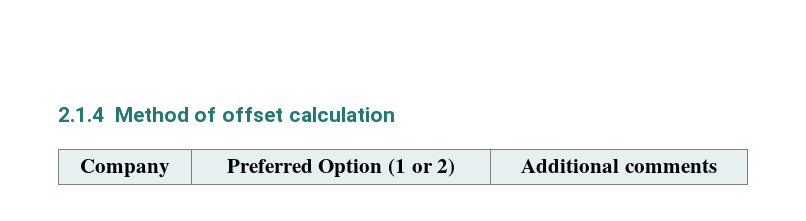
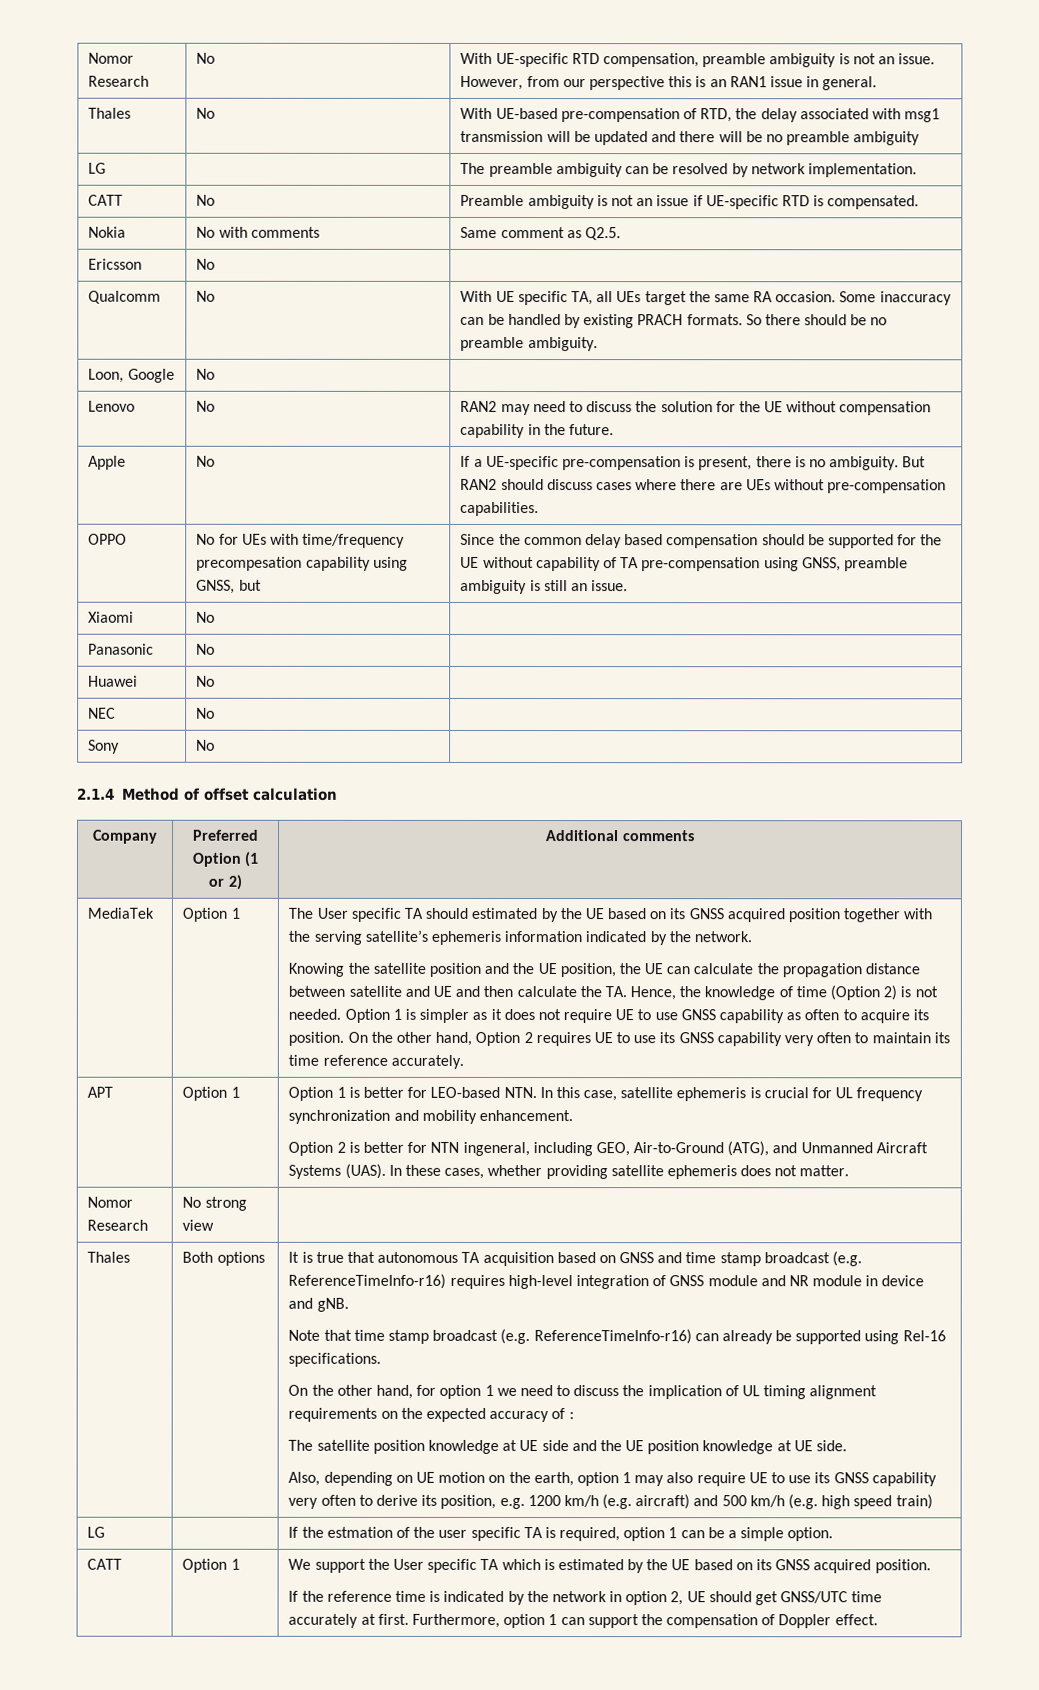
+ Nomor Research | No | With UE-specific RTD compensation, preamble ambiguity is not an issue. However, from our perspective this is an RAN1 issue in general.
+ Thales | No | With UE-based pre-compensation of RTD, the delay associated with msg1 transmission will be updated and there will be no preamble ambiguity
+ LG | | The preamble ambiguity can be resolved by network implementation.
+ CATT | No | Preamble ambiguity is not an issue if UE-specific RTD is compensated.
+ Nokia | No with comments | Same comment as Q2.5.
+ Ericsson | No |
+ Qualcomm | No | With UE specific TA, all UEs target the same RA occasion. Some inaccuracy can be handled by existing PRACH formats. So there should be no preamble ambiguity.
+ Loon, Google | No |
+ Lenovo | No | RAN2 may need to discuss the solution for the UE without compensation capability in the future.
+ Apple | No | If a UE-specific pre-compensation is present, there is no ambiguity. But RAN2 should discuss cases where there are UEs without pre-compensation capabilities.
+ OPPO | No for UEs with time/frequency precompesation capability using GNSS, but | Since the common delay based compensation should be supported for the UE without capability of TA pre-compensation using GNSS, preamble ambiguity is still an issue.
+ Xiaomi | No |
+ Panasonic | No |
+ Huawei | No |
+ NEC | No |
+ Sony | No |
+ MediaTek | Option 1 | The User specific TA should estimated by the UE based on its GNSS acquired position together with the serving satellite’s ephemeris information indicated by the network.
+ Knowing the satellite position and the UE position, the UE can calculate the propagation distance between satellite and UE and then calculate the TA. Hence, the knowledge of time (Option 2) is not needed. Option 1 is simpler as it does not require UE to use GNSS capability as often to acquire its position. On the other hand, Option 2 requires UE to use its GNSS capability very often to maintain its time reference accurately.
+ APT | Option 1 | Option 1 is better for LEO-based NTN. In this case, satellite ephemeris is crucial for UL frequency synchronization and mobility enhancement.
+ Option 2 is better for NTN ingeneral, including GEO, Air-to-Ground (ATG), and Unmanned Aircraft Systems (UAS). In these cases, whether providing satellite ephemeris does not matter.
+ Nomor Research | No strong view |
+ Thales | Both options | It is true that autonomous TA acquisition based on GNSS and time stamp broadcast (e.g. ReferenceTimeInfo-r16) requires high-level integration of GNSS module and NR module in device and gNB.
+ Note that time stamp broadcast (e.g. ReferenceTimeInfo-r16) can already be supported using Rel-16 specifications.
+ On the other hand, for option 1 we need to discuss the implication of UL timing alignment requirements on the expected accuracy of :
+ The satellite position knowledge at UE side and the UE position knowledge at UE side.
+ Also, depending on UE motion on the earth, option 1 may also require UE to use its GNSS capability very often to derive its position, e.g. 1200 km/h (e.g. aircraft) and 500 km/h (e.g. high speed train)
+ LG | | If the estmation of the user specific TA is required, option 1 can be a simple option.
+ CATT | Option 1 | We support the User specific TA which is estimated by the UE based on its GNSS acquired position.
+ If the reference time is indicated by the network in option 2, UE should get GNSS/UTC time accurately at first. Furthermore, option 1 can support the compensation of Doppler effect.

